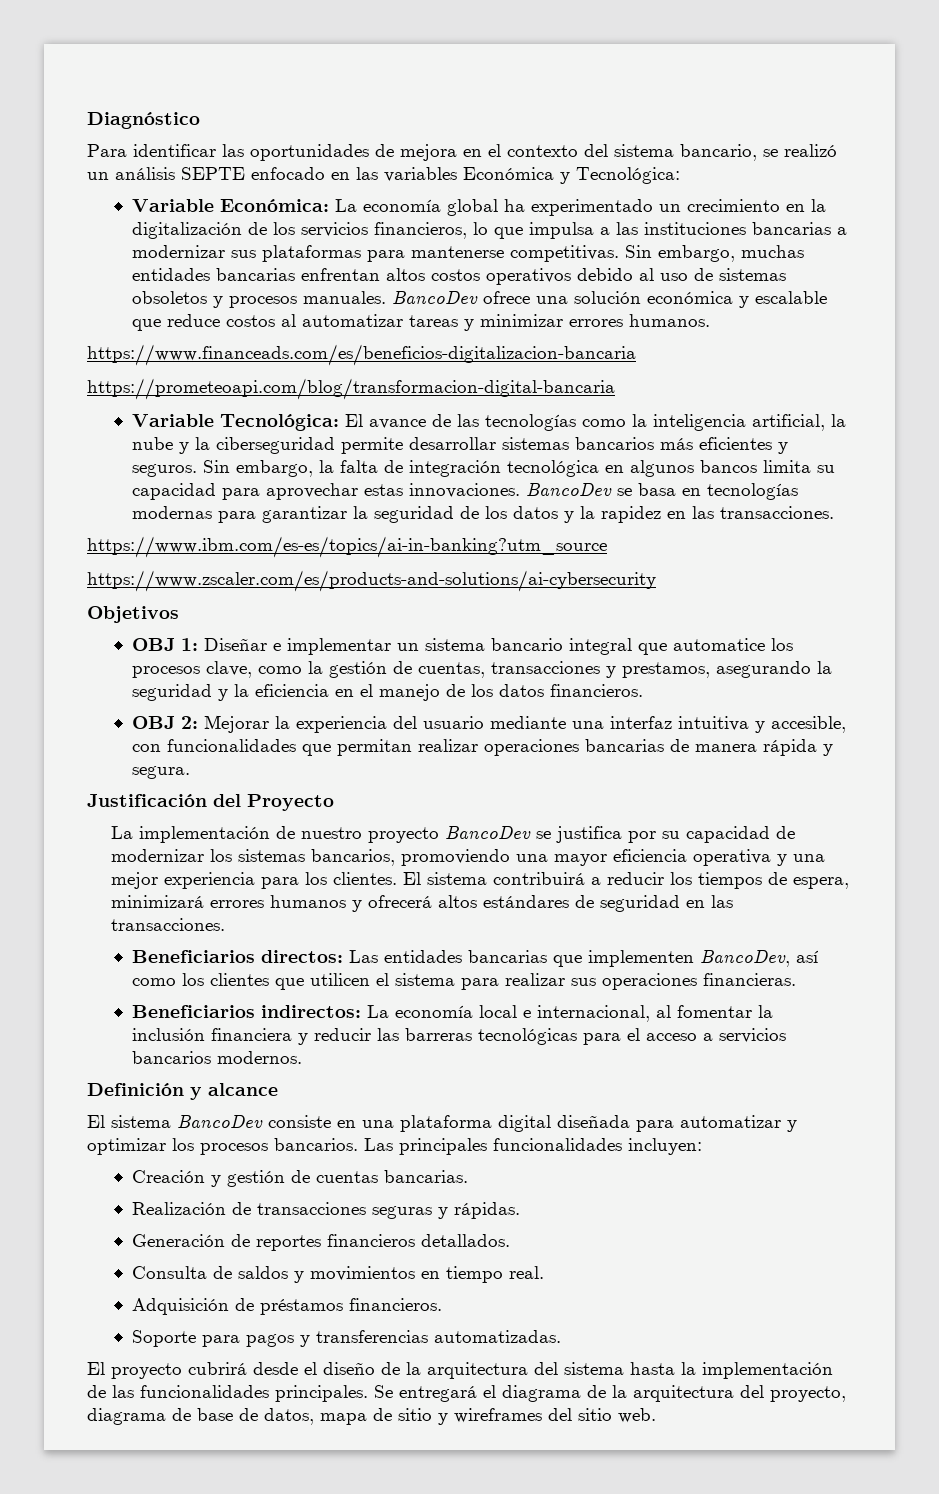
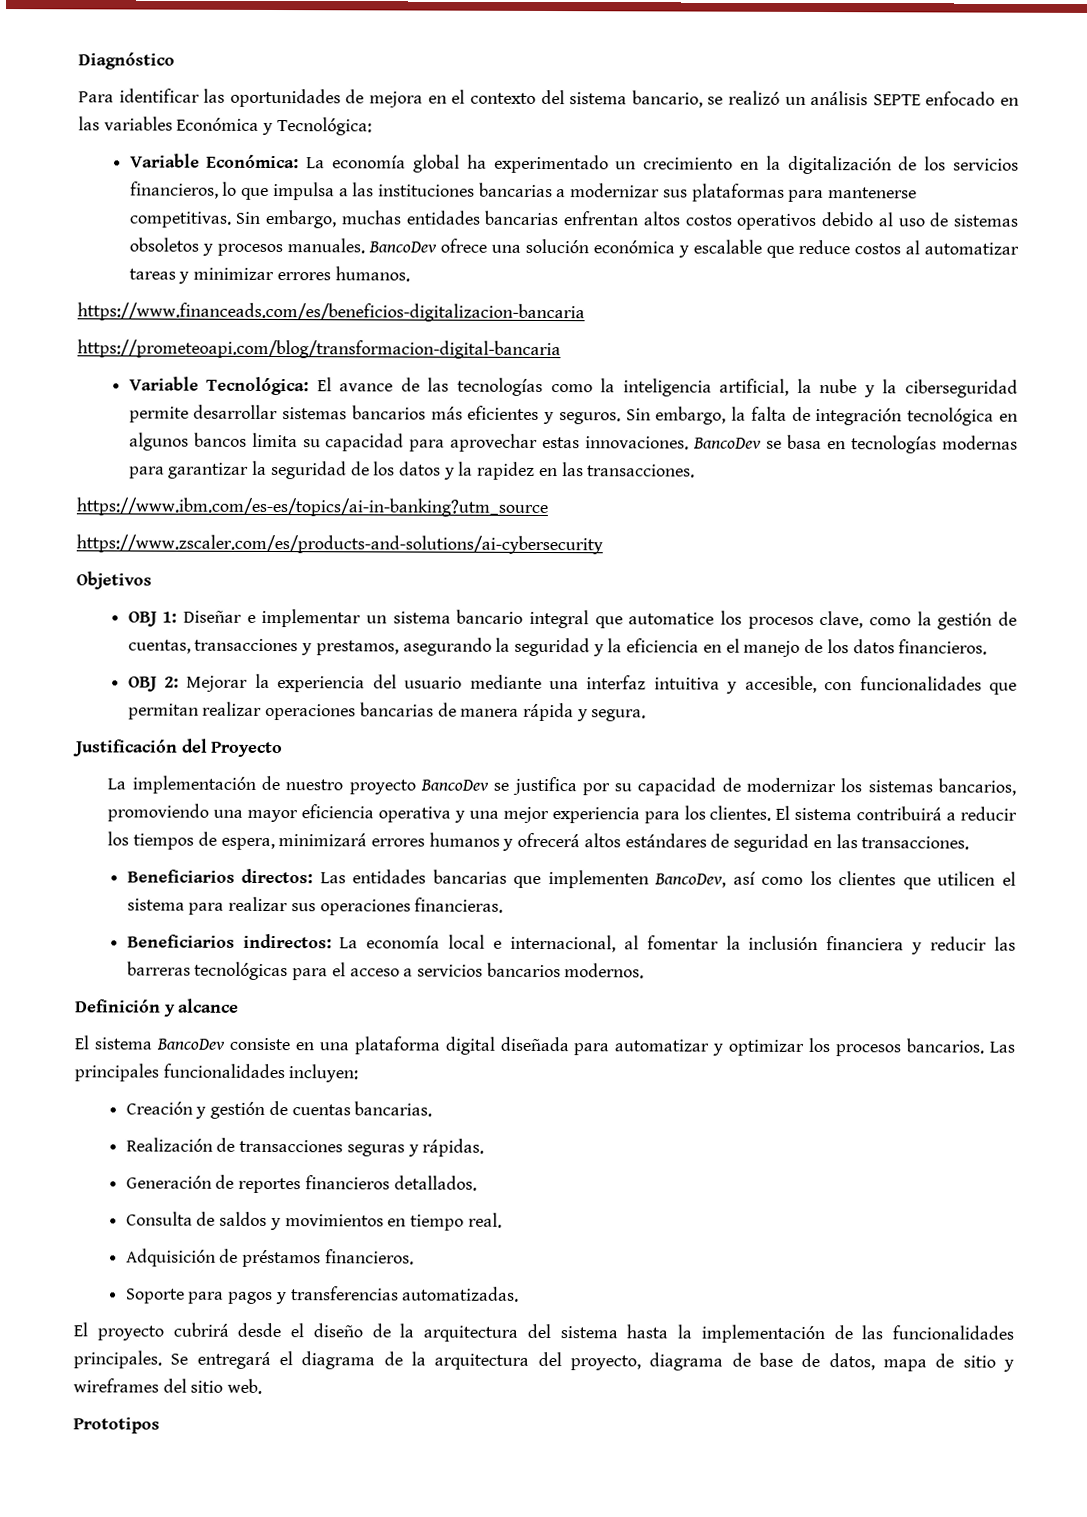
+ Prototipos

